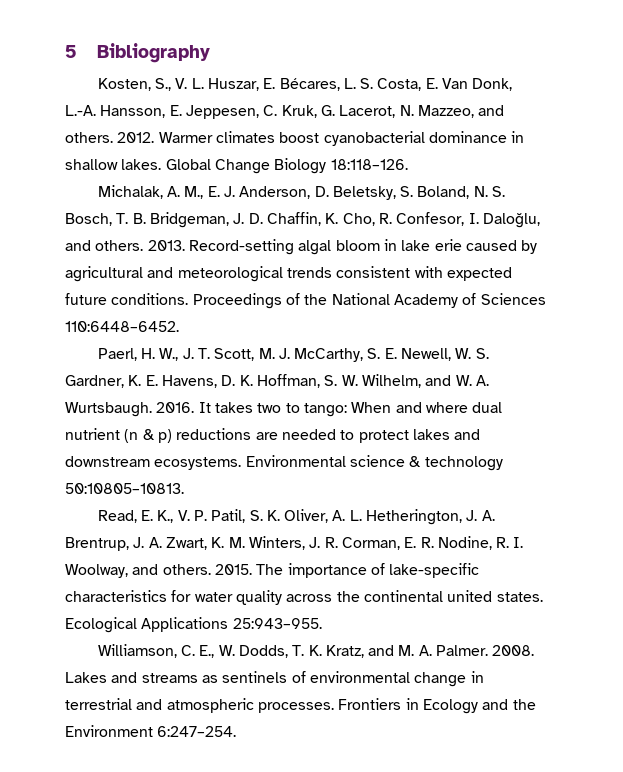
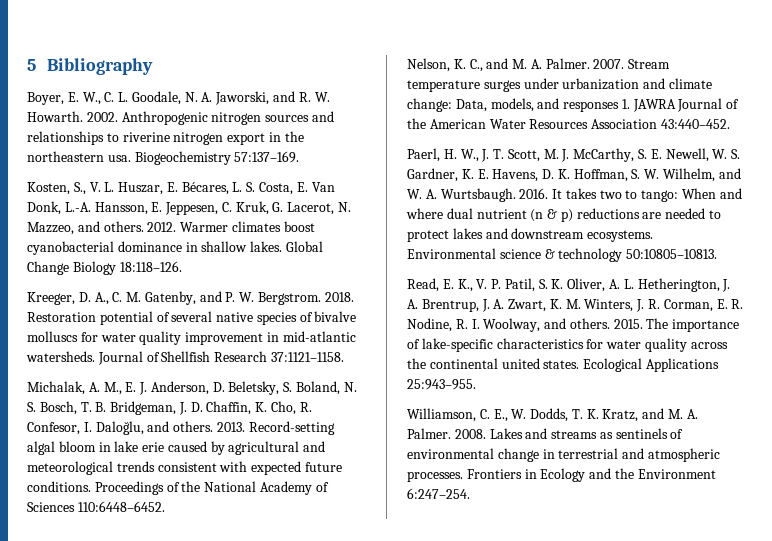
+ Boyer, E. W., C. L. Goodale, N. A. Jaworski, and R. W. Howarth. 2002. Anthropogenic nitrogen sources and relationships to riverine nitrogen export in the northeastern usa. Biogeochemistry 57:137–169.
+ Kreeger, D. A., C. M. Gatenby, and P. W. Bergstrom. 2018. Restoration potential of several native species of bivalve molluscs for water quality improvement in mid-atlantic watersheds. Journal of Shellfish Research 37:1121–1158.
+ Nelson, K. C., and M. A. Palmer. 2007. Stream temperature surges under urbanization and climate change: Data, models, and responses 1. JAWRA Journal of the American Water Resources Association 43:440–452.

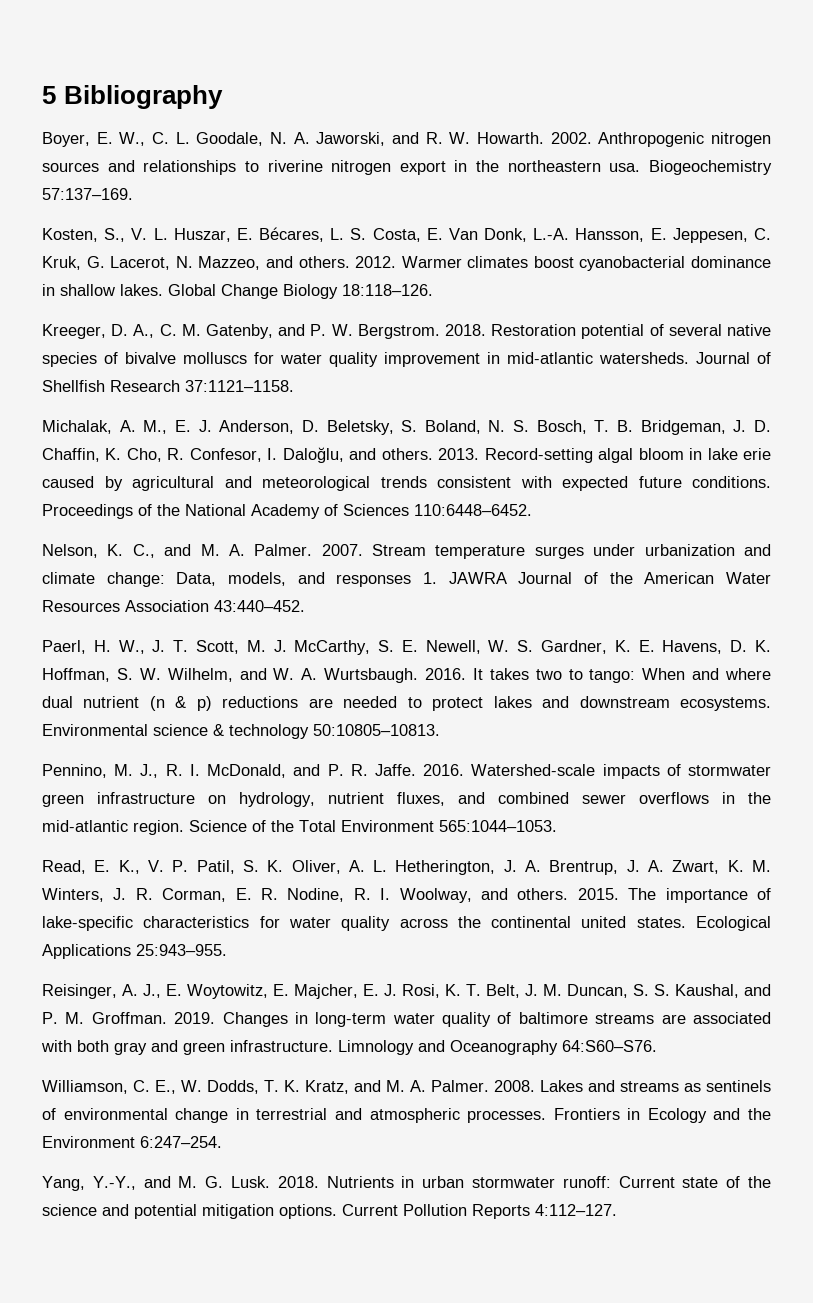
+ Pennino, M. J., R. I. McDonald, and P. R. Jaffe. 2016. Watershed-scale impacts of stormwater green infrastructure on hydrology, nutrient fluxes, and combined sewer overflows in the mid-atlantic region. Science of the Total Environment 565:1044–1053.
+ Reisinger, A. J., E. Woytowitz, E. Majcher, E. J. Rosi, K. T. Belt, J. M. Duncan, S. S. Kaushal, and P. M. Groffman. 2019. Changes in long-term water quality of baltimore streams are associated with both gray and green infrastructure. Limnology and Oceanography 64:S60–S76.
+ Yang, Y.-Y., and M. G. Lusk. 2018. Nutrients in urban stormwater runoff: Current state of the science and potential mitigation options. Current Pollution Reports 4:112–127.

